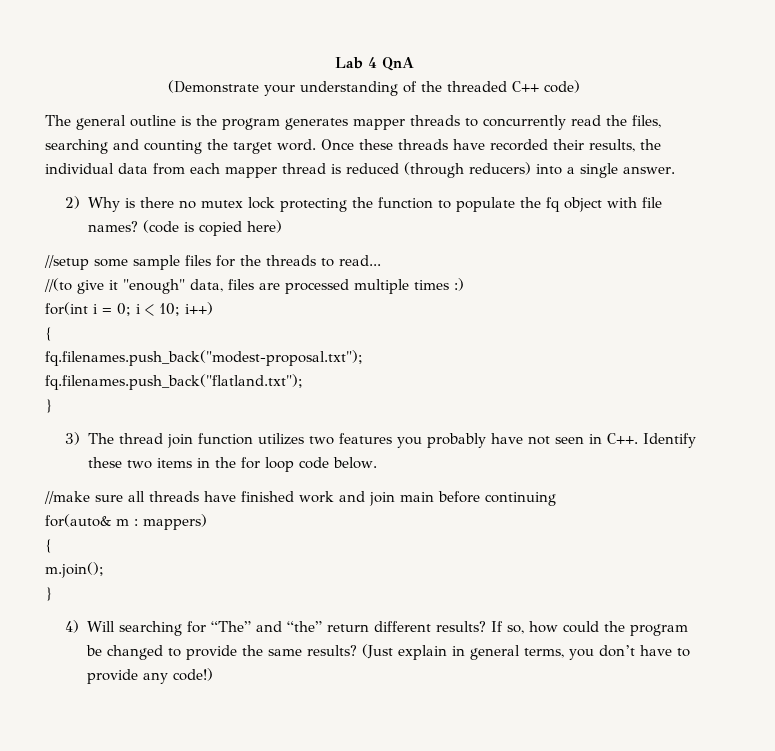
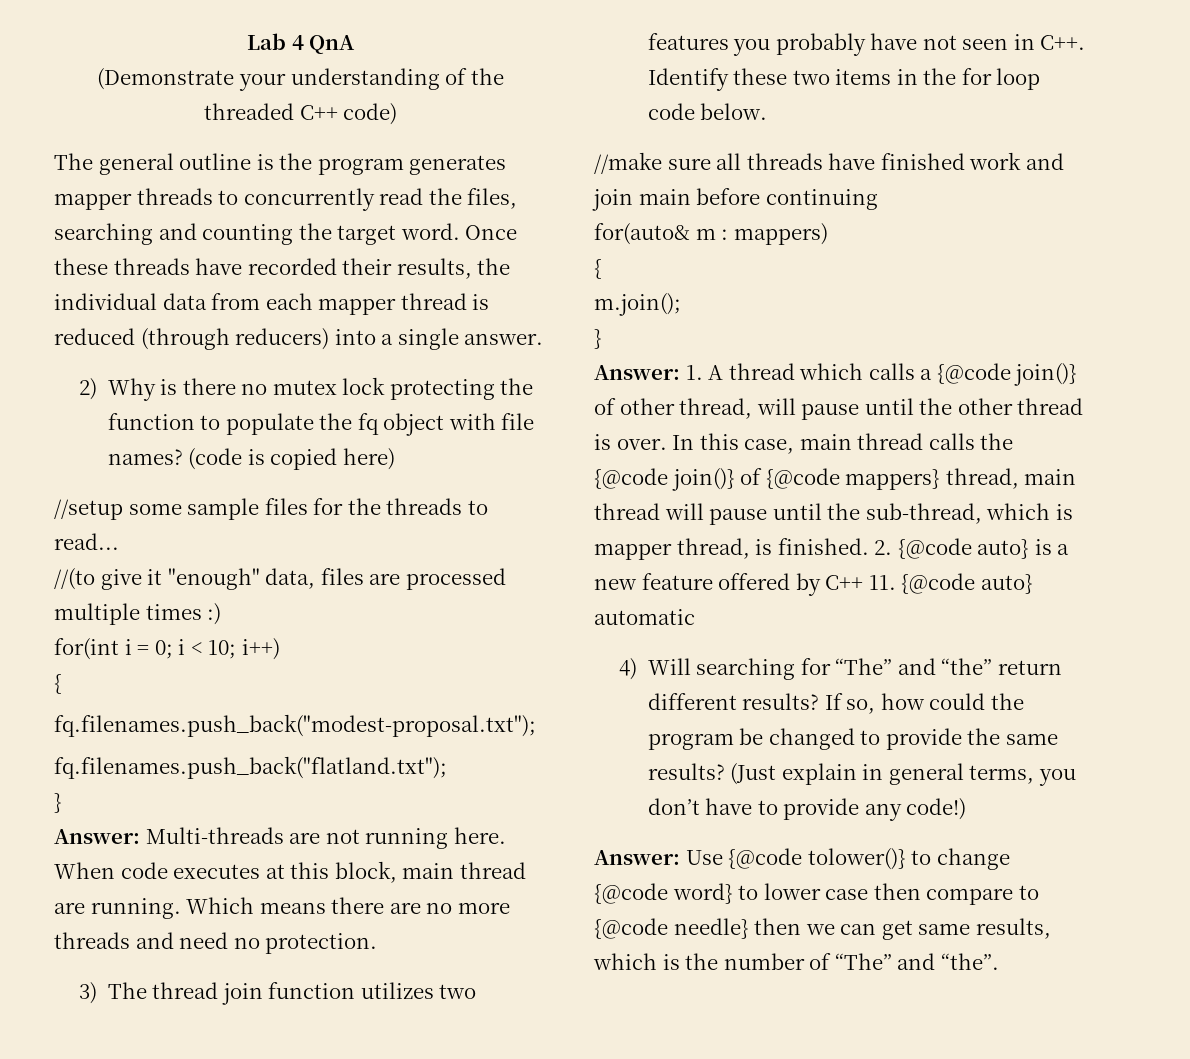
+ Answer: Multi-threads are not running here. When code executes at this block, main thread are running. Which means there are no more threads and need no protection.
+ Answer: 1. A thread which calls a {@code join()} of other thread, will pause until the other thread is over. In this case, main thread calls the {@code join()} of {@code mappers} thread, main thread will pause until the sub-thread, which is mapper thread, is finished. 2. {@code auto} is a new feature offered by C++ 11. {@code auto} automatic
+ Answer: Use {@code tolower()} to change {@code word} to lower case then compare to {@code needle} then we can get same results, which is the number of “The” and “the”.

